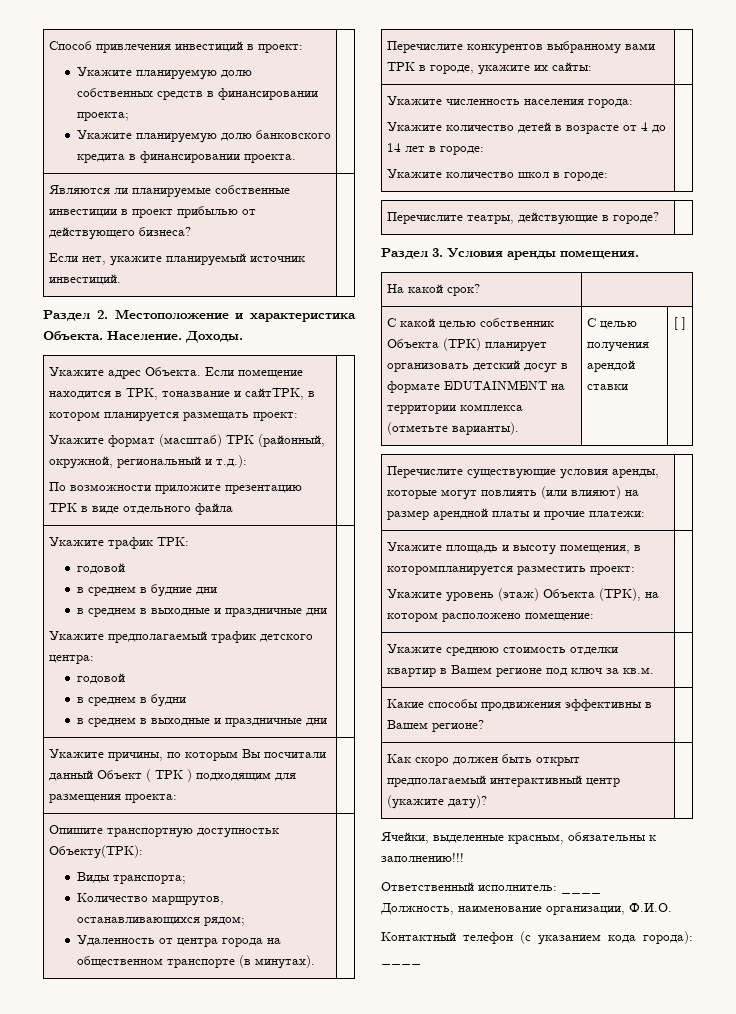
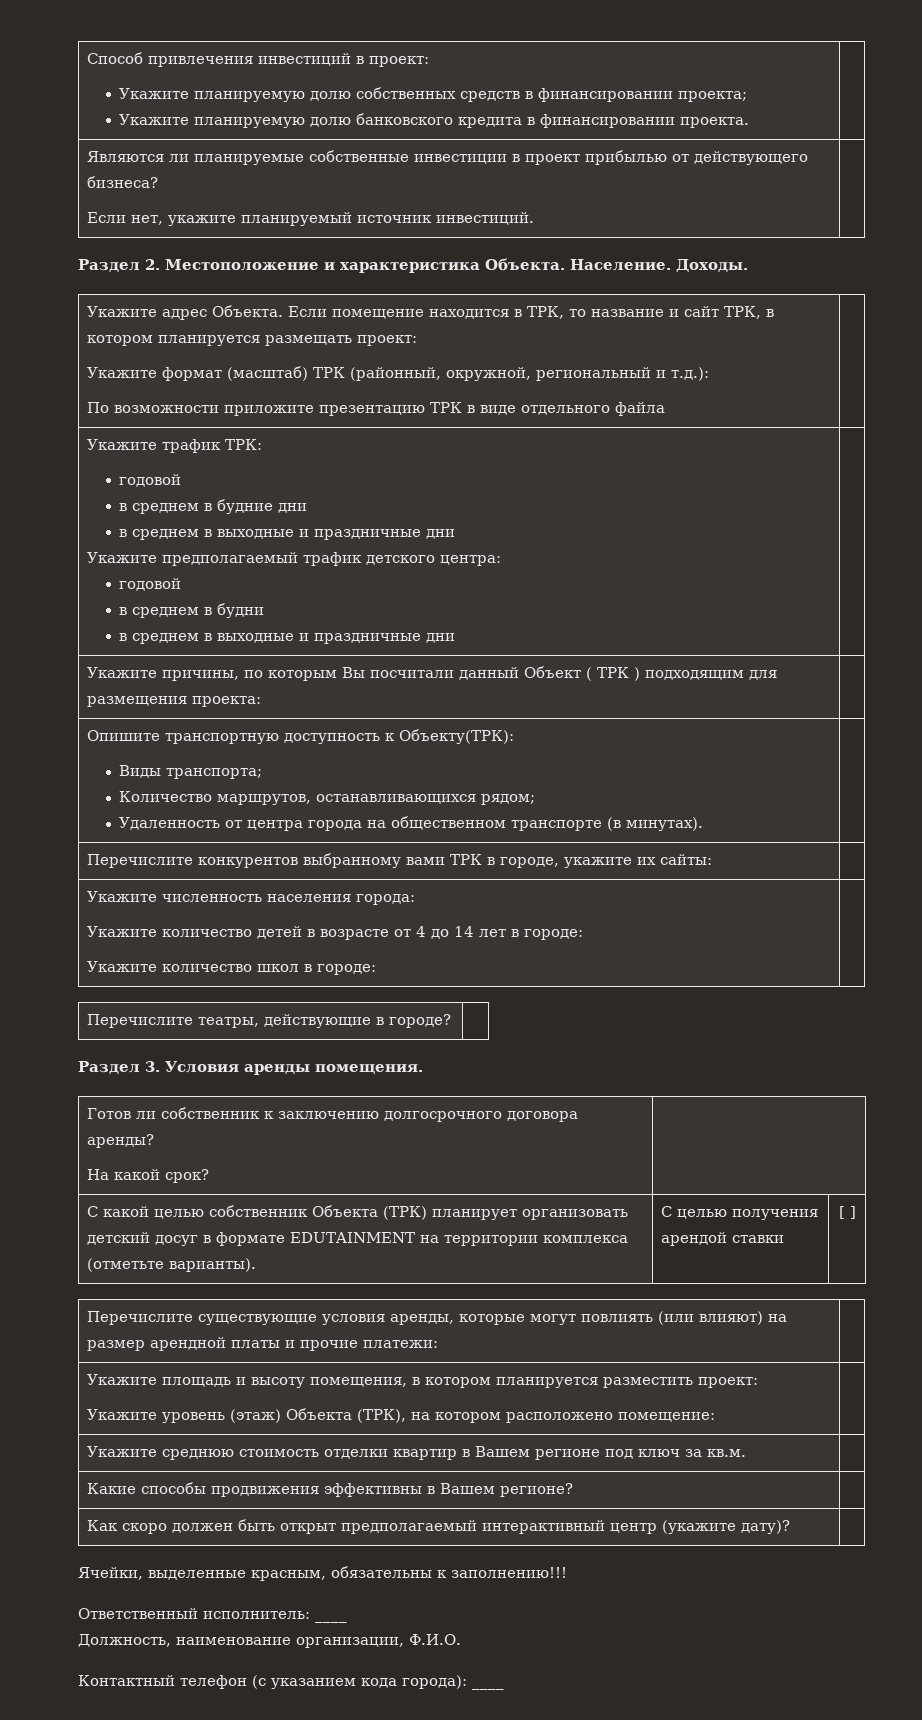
- Укажите адрес Объекта. Если помещение находится в ТРК, тоназвание и сайтТРК, в котором планируется размещать проект:
+ Укажите адрес Объекта. Если помещение находится в ТРК, то название и сайт ТРК, в котором планируется размещать проект:
- Опишите транспортную доступностьк Объекту(ТРК):
+ Опишите транспортную доступность к Объекту(ТРК):
+ Готов ли собственник к заключению долгосрочного договора аренды?
- Укажите площадь и высоту помещения, в которомпланируется разместить проект:
+ Укажите площадь и высоту помещения, в котором планируется разместить проект:

